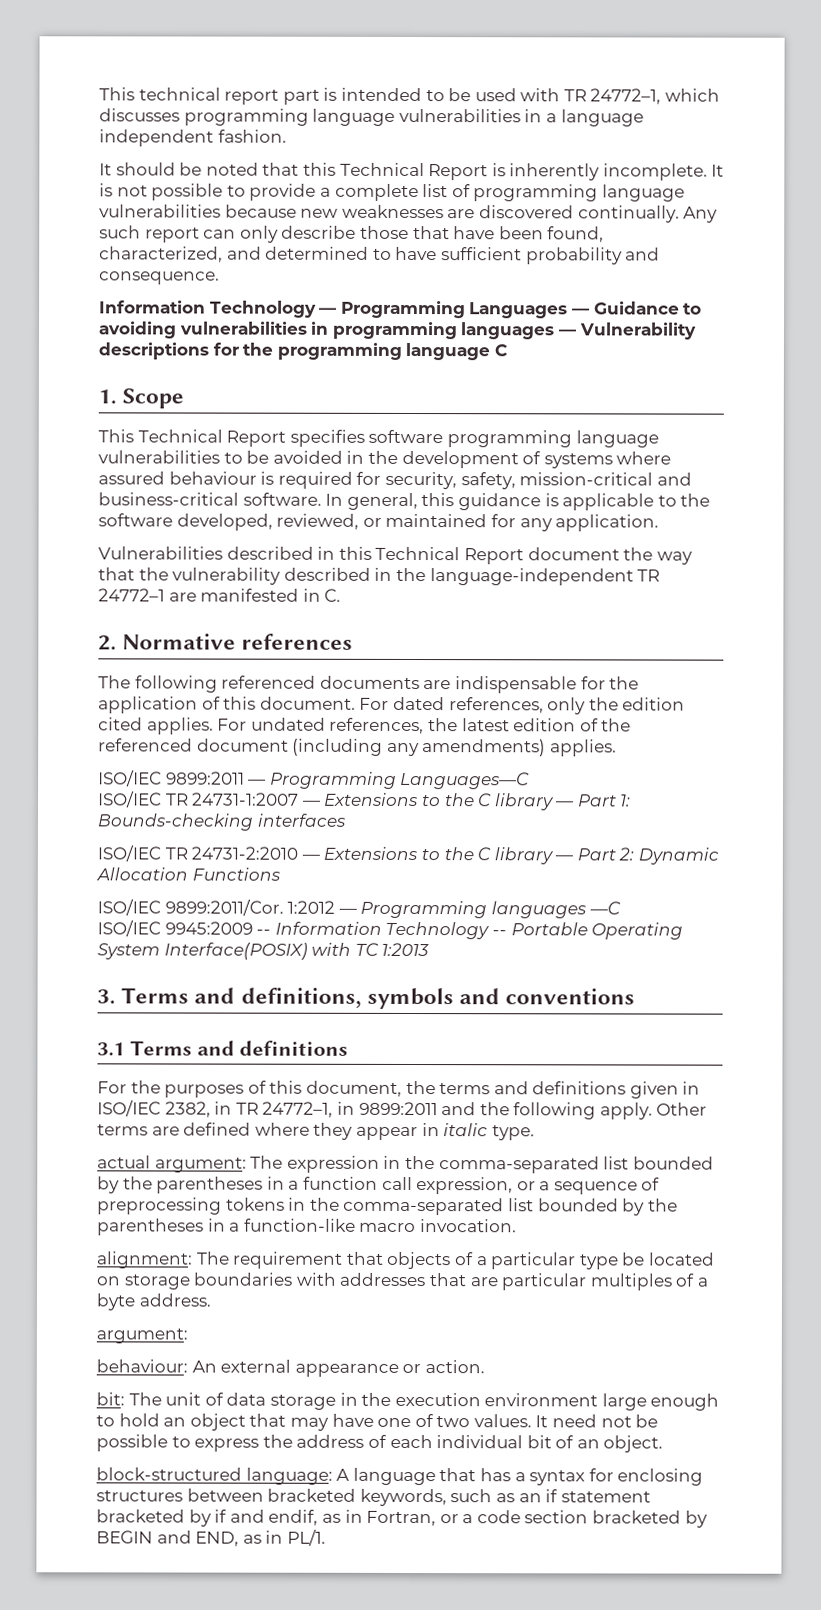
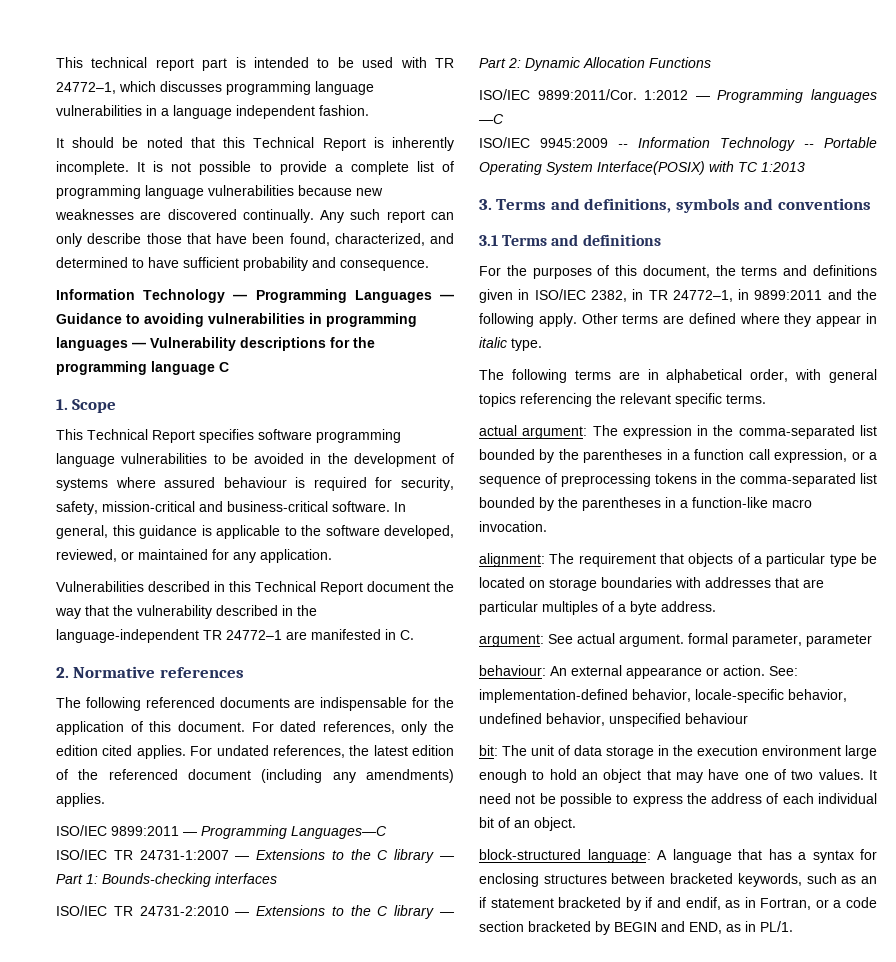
+ The following terms are in alphabetical order, with general topics referencing the relevant specific terms.
  alignment: The requirement that objects of a particular type be located on storage boundaries with addresses that are particular multiples of a byte address.
- argument:
+ argument: See actual argument. formal parameter, parameter
+ See: implementation-defined behavior, locale-specific behavior, undefined behavior, unspecified behaviour

